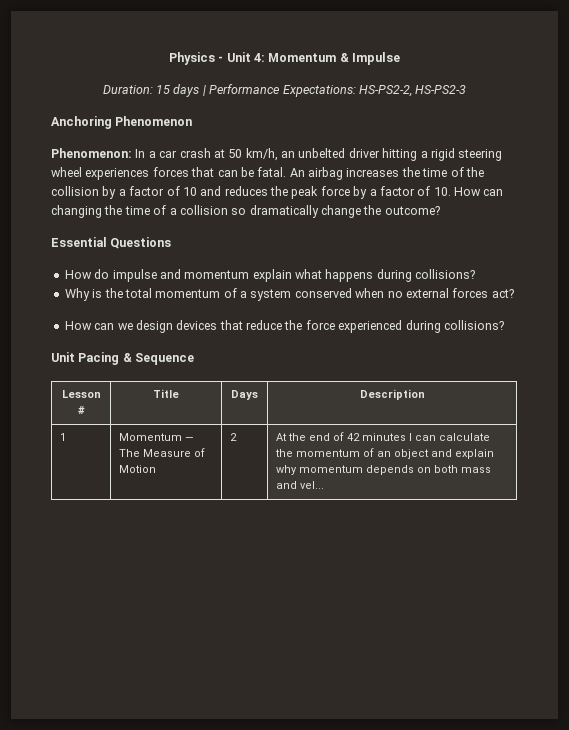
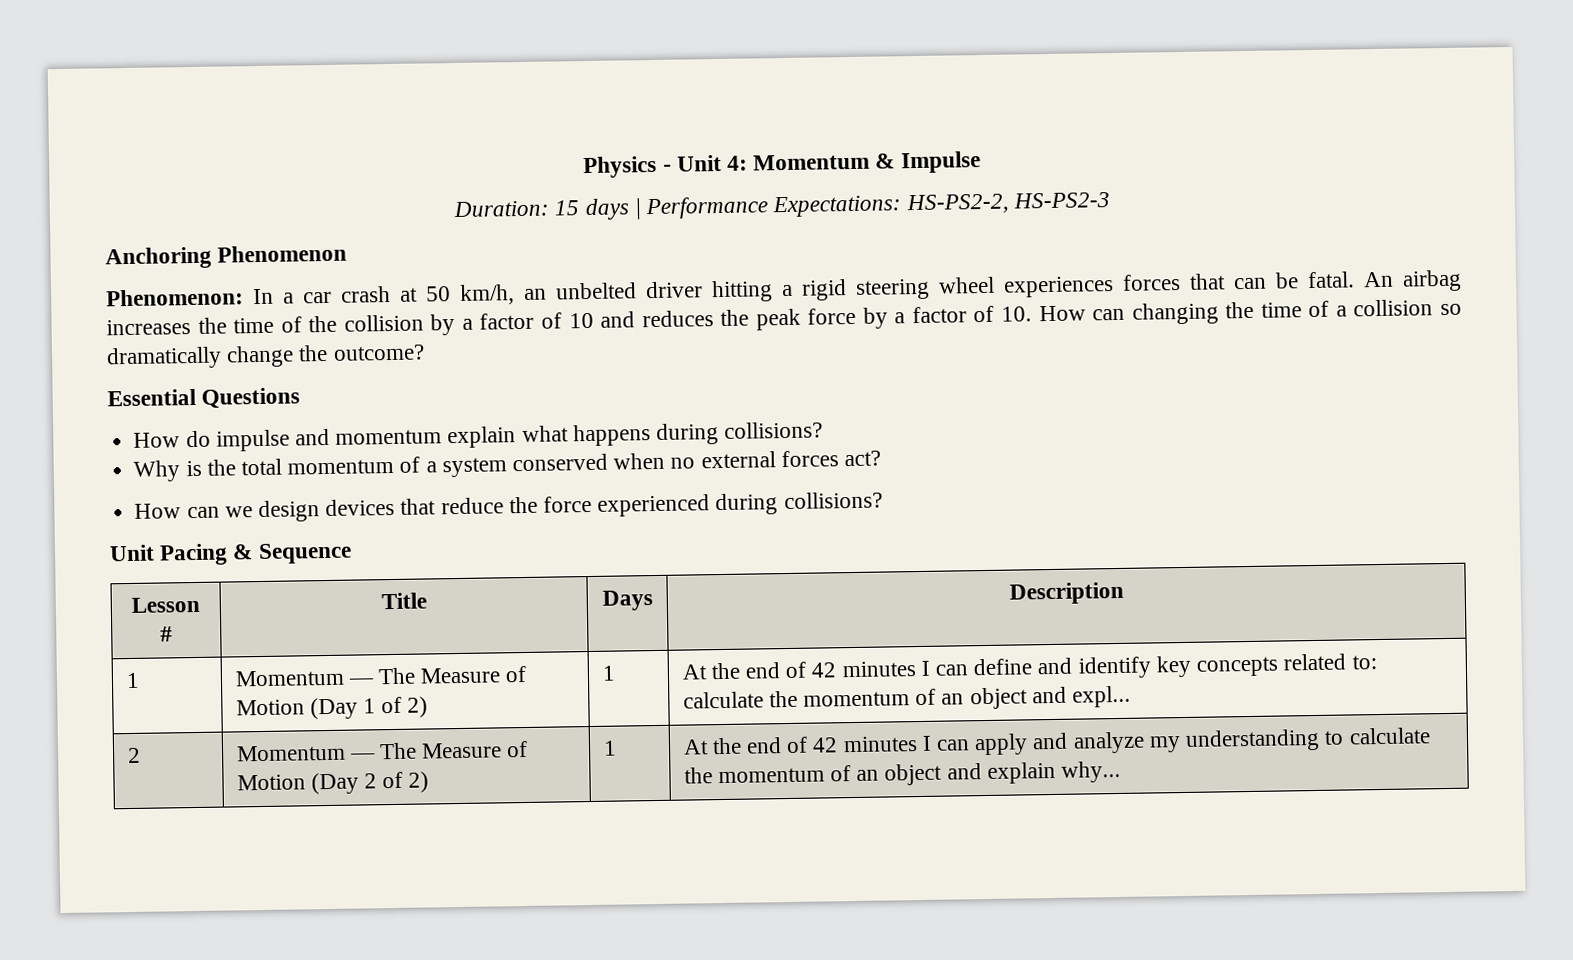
- 1 | Momentum — The Measure of Motion | 2 | At the end of 42 minutes I can calculate the momentum of an object and explain why momentum depends on both mass and vel...
+ 1 | Momentum — The Measure of Motion (Day 1 of 2) | 1 | At the end of 42 minutes I can define and identify key concepts related to: calculate the momentum of an object and expl...
+ 2 | Momentum — The Measure of Motion (Day 2 of 2) | 1 | At the end of 42 minutes I can apply and analyze my understanding to calculate the momentum of an object and explain why...

